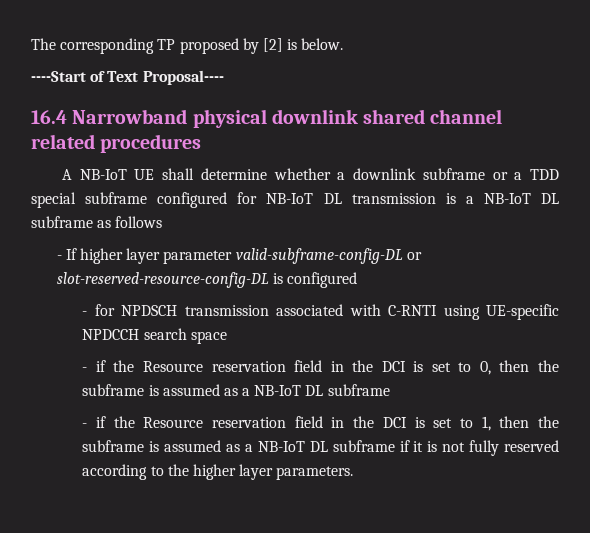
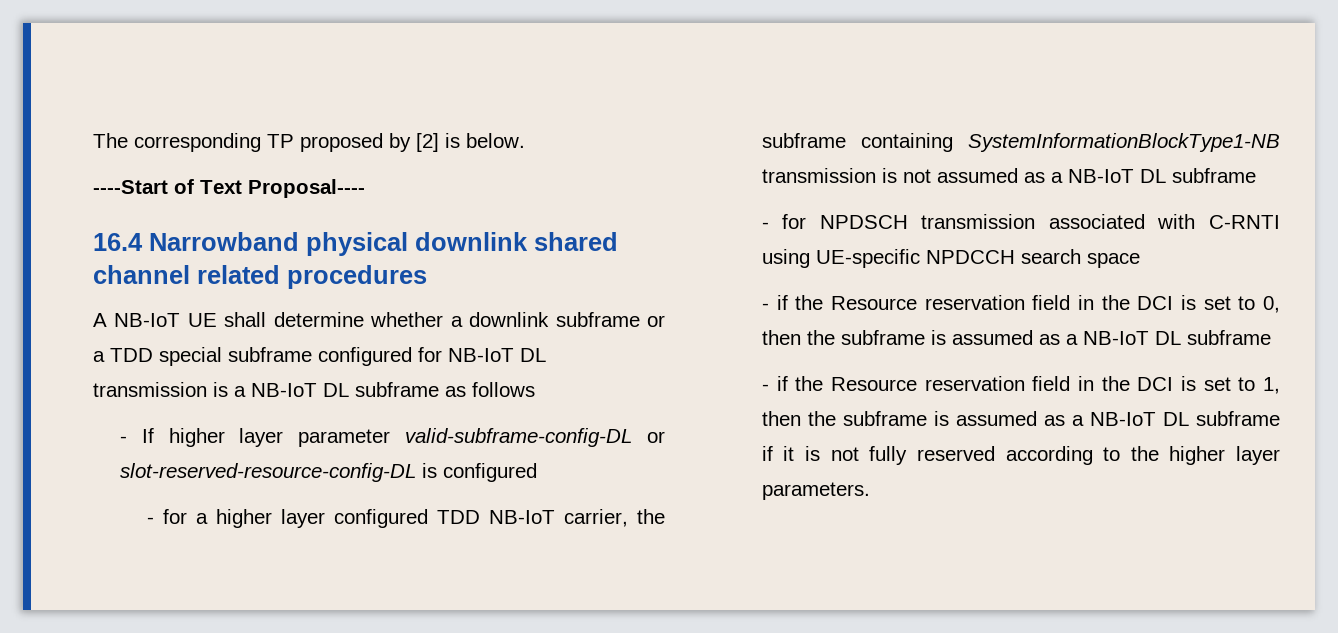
+ - for a higher layer configured TDD NB-IoT carrier, the subframe containing SystemInformationBlockType1-NB transmission is not assumed as a NB-IoT DL subframe

